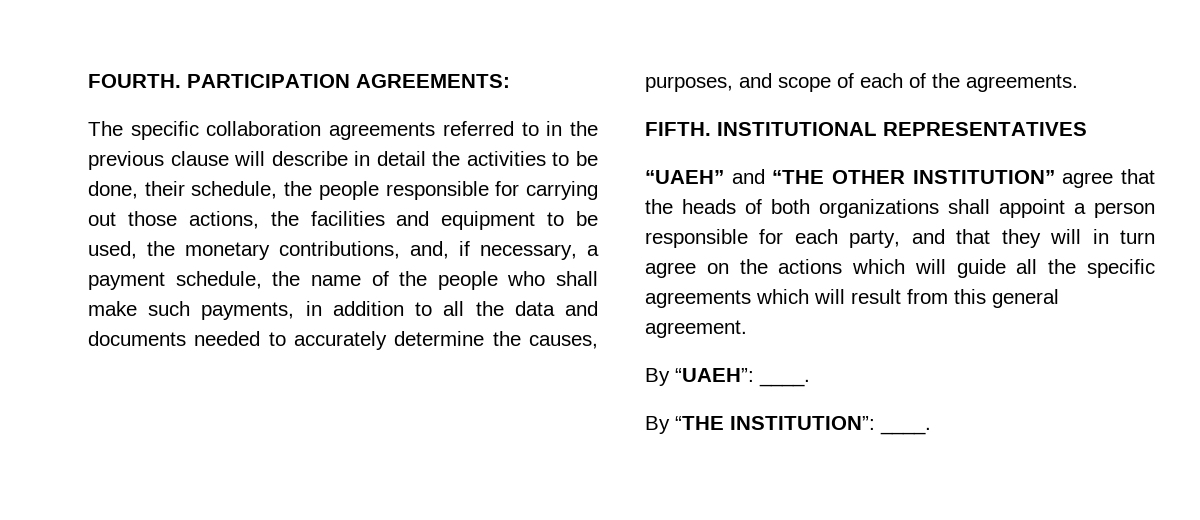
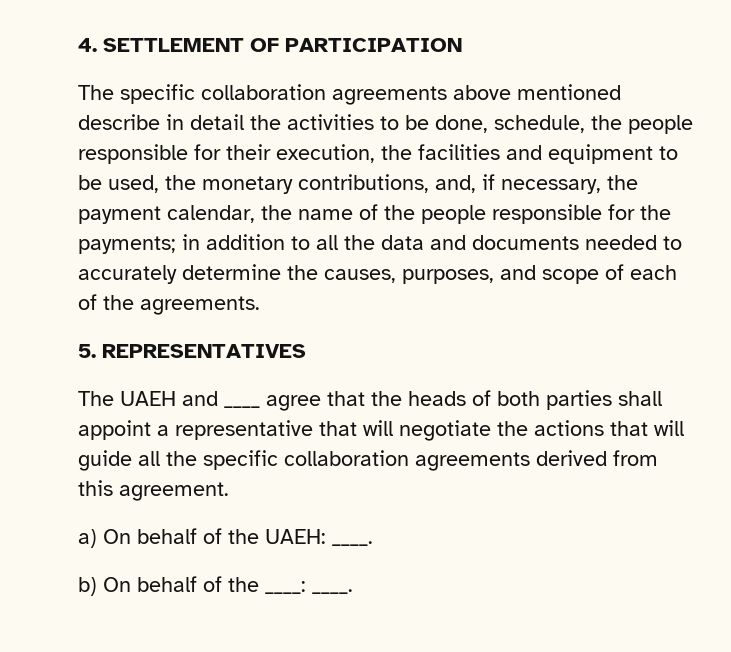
- FOURTH. PARTICIPATION AGREEMENTS:
+ 4. SETTLEMENT OF PARTICIPATION
- The specific collaboration agreements referred to in the previous clause will describe in detail the activities to be done, their schedule, the people responsible for carrying out those actions, the facilities and equipment to be used, the monetary contributions, and, if necessary, a payment schedule, the name of the people who shall make such payments, in addition to all the data and documents needed to accurately determine the causes, purposes, and scope of each of the agreements.
+ The specific collaboration agreements above mentioned describe in detail the activities to be done, schedule, the people responsible for their execution, the facilities and equipment to be used, the monetary contributions, and, if necessary, the payment calendar, the name of the people responsible for the payments; in addition to all the data and documents needed to accurately determine the causes, purposes, and scope of each of the agreements.
- FIFTH. INSTITUTIONAL REPRESENTATIVES
+ 5. REPRESENTATIVES
- “UAEH” and “THE OTHER INSTITUTION” agree that the heads of both organizations shall appoint a person responsible for each party, and that they will in turn agree on the actions which will guide all the specific agreements which will result from this general agreement.
+ The UAEH and ____ agree that the heads of both parties shall appoint a representative that will negotiate the actions that will guide all the specific collaboration agreements derived from this agreement.
- By “UAEH”: ____.
- By “THE INSTITUTION”: ____.
+ a) On behalf of the UAEH: ____.
+ b) On behalf of the ____: ____.

